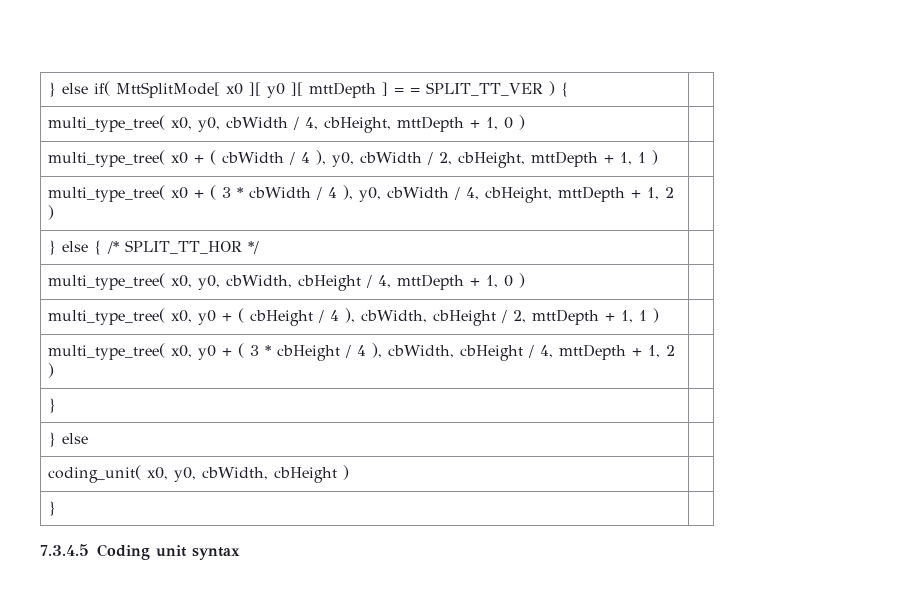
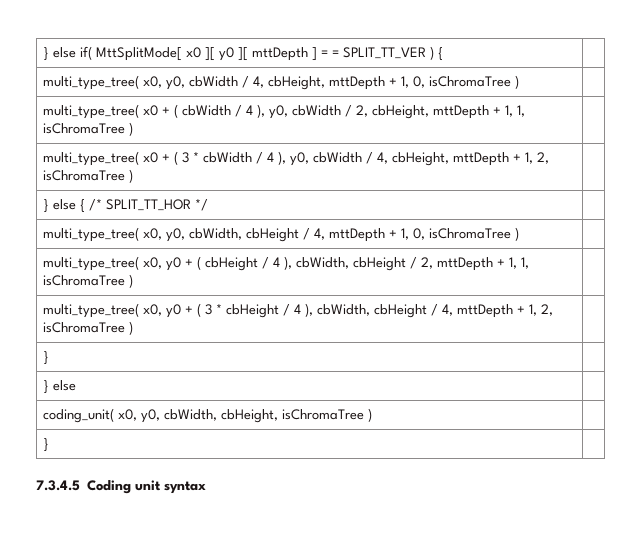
- multi_type_tree( x0, y0, cbWidth / 4, cbHeight, mttDepth + 1, 0 ) |
+ multi_type_tree( x0, y0, cbWidth / 4, cbHeight, mttDepth + 1, 0, isChromaTree ) |
- multi_type_tree( x0 + ( cbWidth / 4 ), y0, cbWidth / 2, cbHeight, mttDepth + 1, 1 ) |
+ multi_type_tree( x0 + ( cbWidth / 4 ), y0, cbWidth / 2, cbHeight, mttDepth + 1, 1, isChromaTree ) |
- multi_type_tree( x0 + ( 3 * cbWidth / 4 ), y0, cbWidth / 4, cbHeight, mttDepth + 1, 2 ) |
+ multi_type_tree( x0 + ( 3 * cbWidth / 4 ), y0, cbWidth / 4, cbHeight, mttDepth + 1, 2, isChromaTree ) |
- multi_type_tree( x0, y0, cbWidth, cbHeight / 4, mttDepth + 1, 0 ) |
+ multi_type_tree( x0, y0, cbWidth, cbHeight / 4, mttDepth + 1, 0, isChromaTree ) |
- multi_type_tree( x0, y0 + ( cbHeight / 4 ), cbWidth, cbHeight / 2, mttDepth + 1, 1 ) |
+ multi_type_tree( x0, y0 + ( cbHeight / 4 ), cbWidth, cbHeight / 2, mttDepth + 1, 1, isChromaTree ) |
- multi_type_tree( x0, y0 + ( 3 * cbHeight / 4 ), cbWidth, cbHeight / 4, mttDepth + 1, 2 ) |
+ multi_type_tree( x0, y0 + ( 3 * cbHeight / 4 ), cbWidth, cbHeight / 4, mttDepth + 1, 2, isChromaTree ) |
- coding_unit( x0, y0, cbWidth, cbHeight ) |
+ coding_unit( x0, y0, cbWidth, cbHeight, isChromaTree ) |

